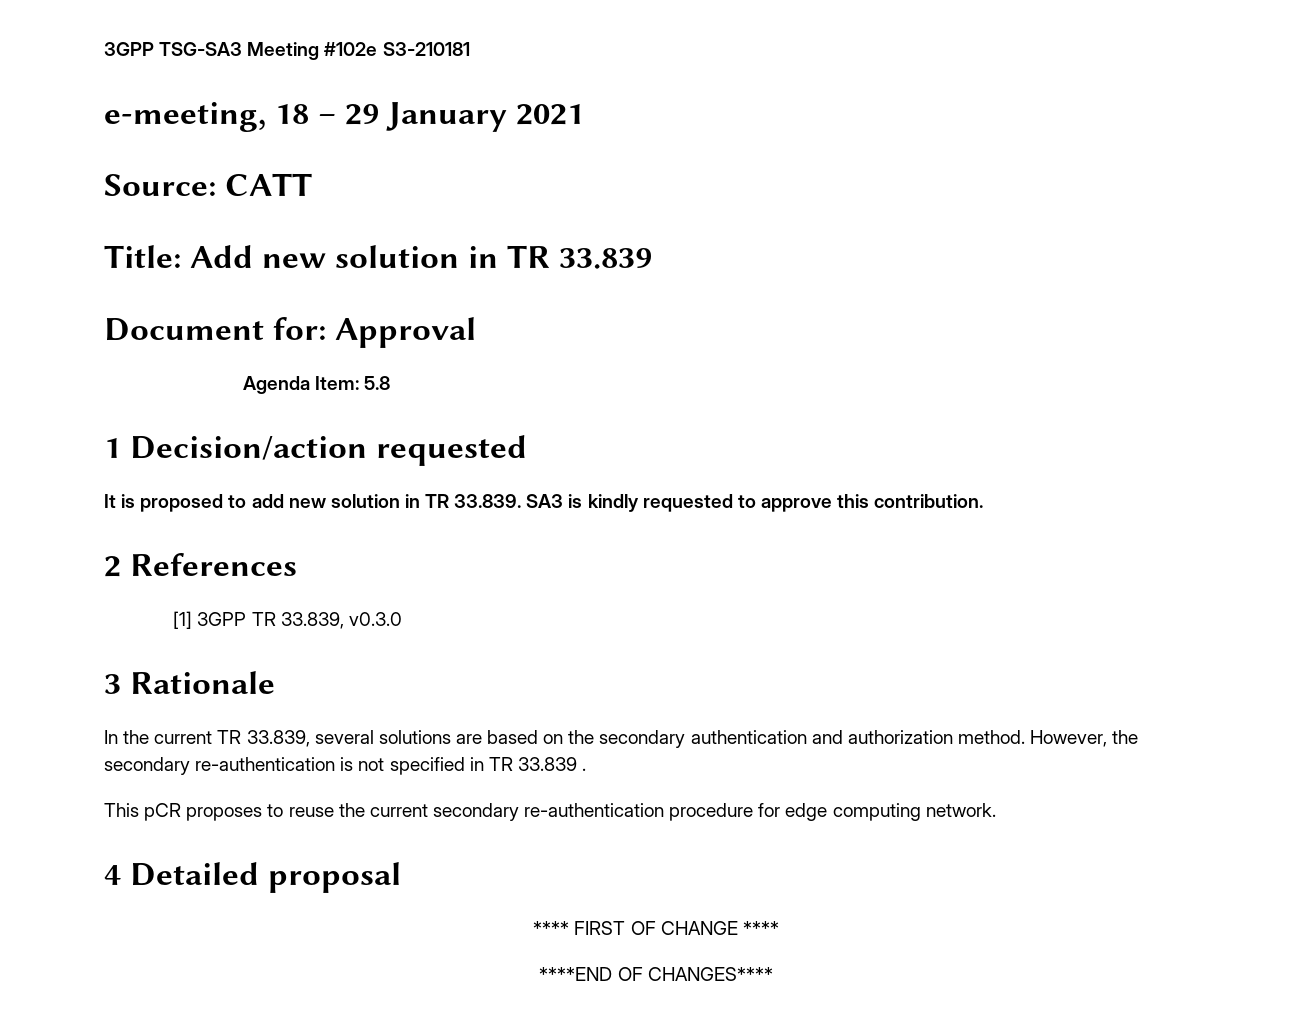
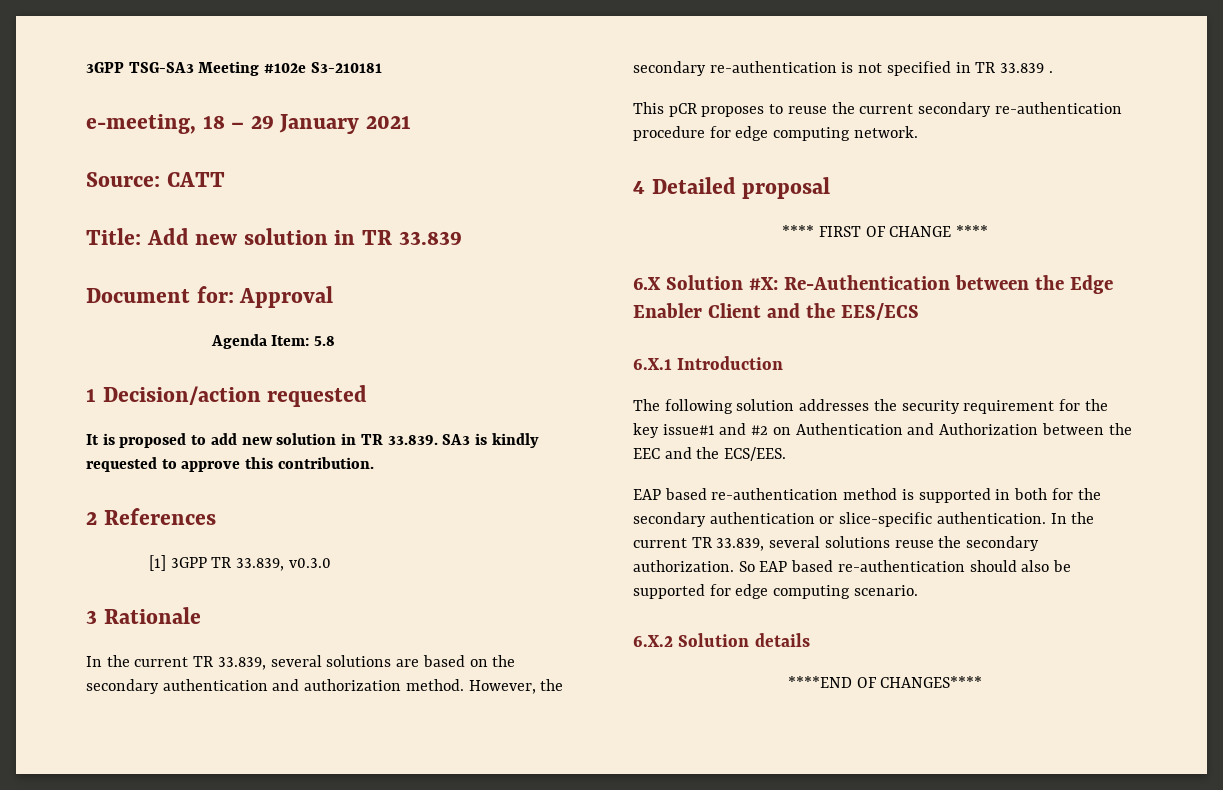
+ 6.X Solution #X: Re-Authentication between the Edge Enabler Client and the EES/ECS
+ 6.X.1 Introduction
+ The following solution addresses the security requirement for the key issue#1 and #2 on Authentication and Authorization between the EEC and the ECS/EES.
+ EAP based re-authentication method is supported in both for the secondary authentication or slice-specific authentication. In the current TR 33.839, several solutions reuse the secondary authorization. So EAP based re-authentication should also be supported for edge computing scenario.
+ 6.X.2 Solution details

